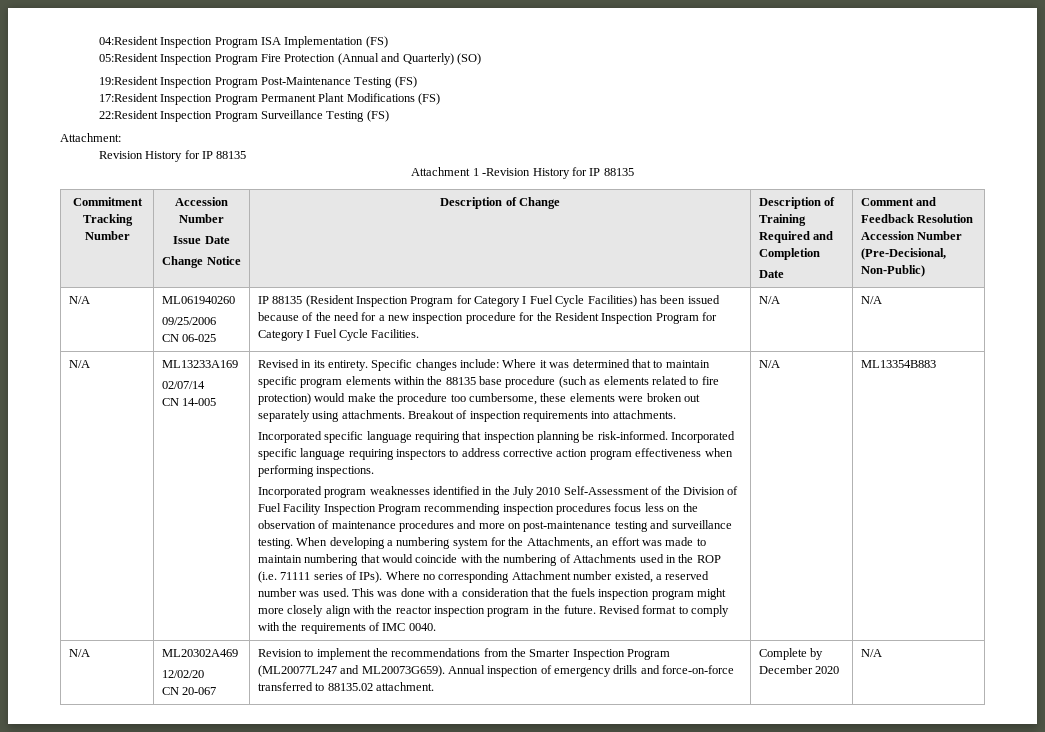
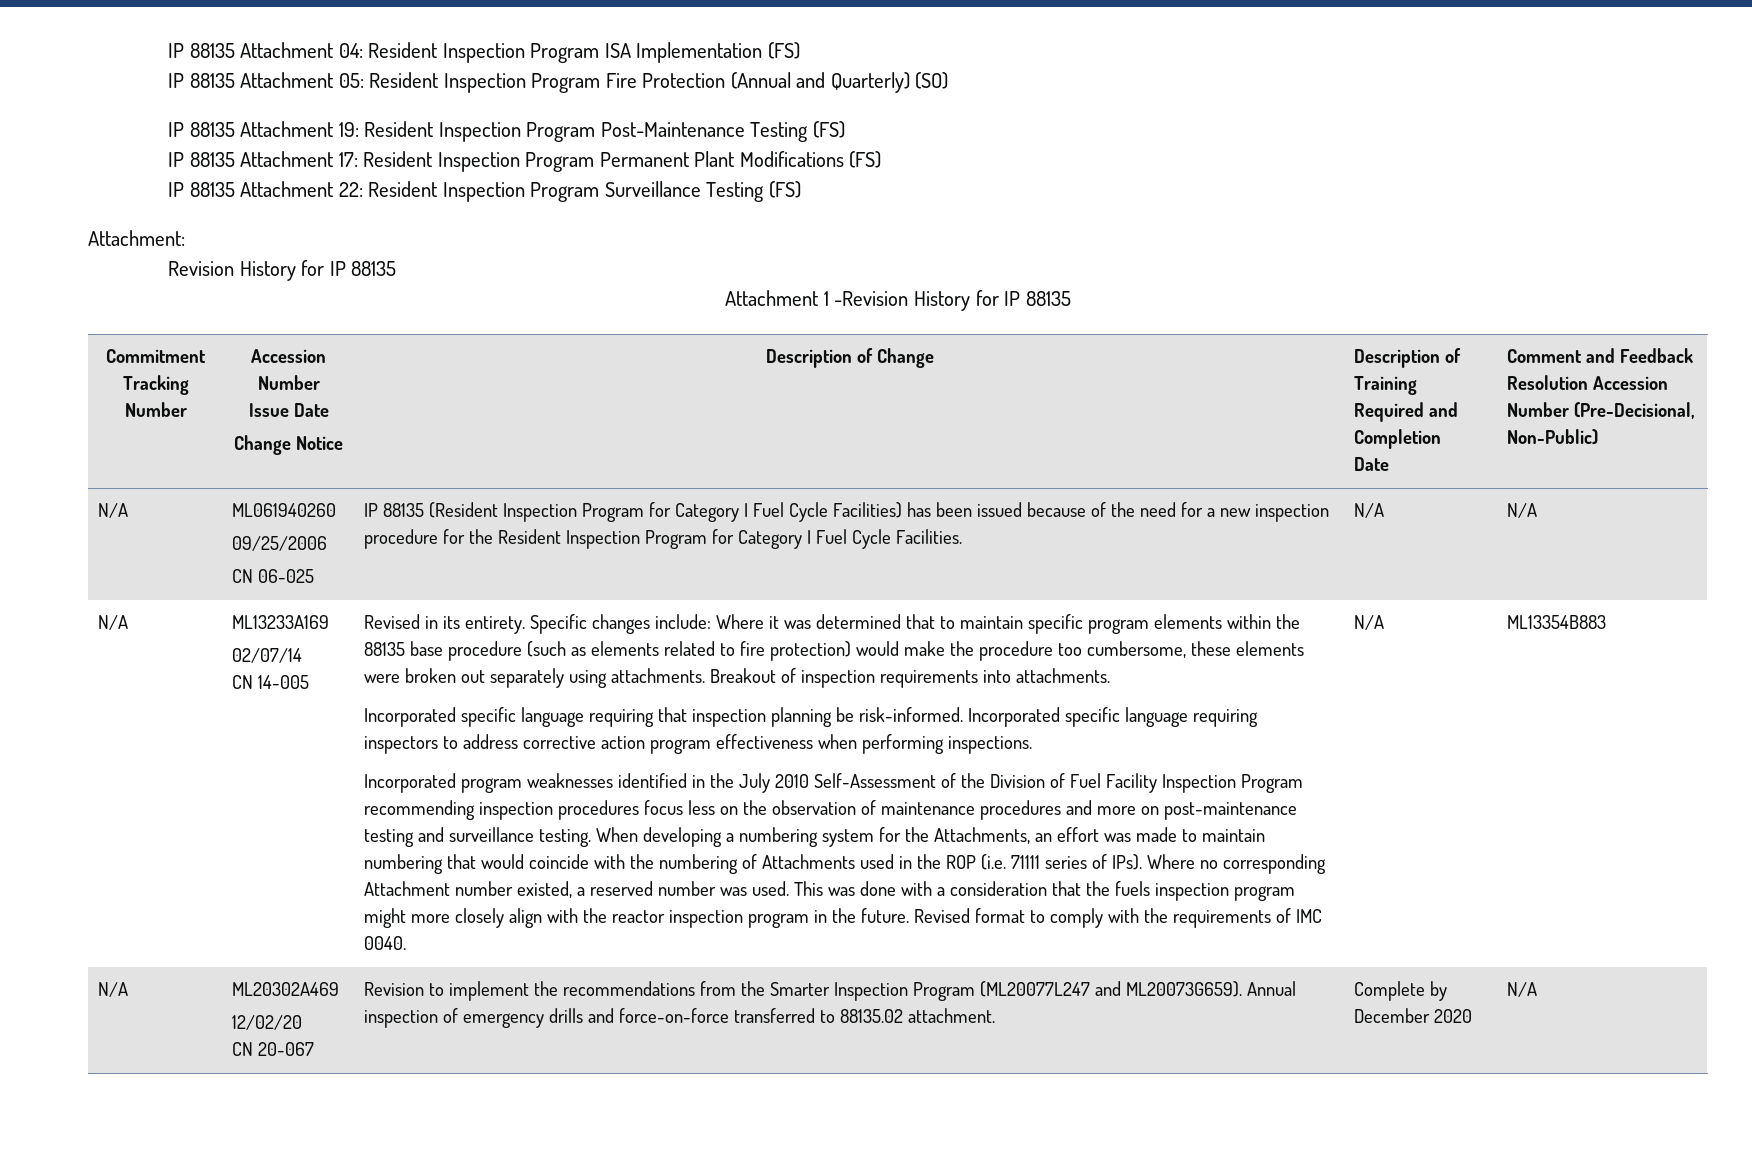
- 04:Resident Inspection Program ISA Implementation (FS)
+ IP 88135 Attachment 04: Resident Inspection Program ISA Implementation (FS)
- 05:Resident Inspection Program Fire Protection (Annual and Quarterly) (SO)
+ IP 88135 Attachment 05: Resident Inspection Program Fire Protection (Annual and Quarterly) (SO)
- 19:Resident Inspection Program Post-Maintenance Testing (FS)
+ IP 88135 Attachment 19: Resident Inspection Program Post-Maintenance Testing (FS)
- 17:Resident Inspection Program Permanent Plant Modifications (FS)
+ IP 88135 Attachment 17: Resident Inspection Program Permanent Plant Modifications (FS)
- 22:Resident Inspection Program Surveillance Testing (FS)
+ IP 88135 Attachment 22: Resident Inspection Program Surveillance Testing (FS)

